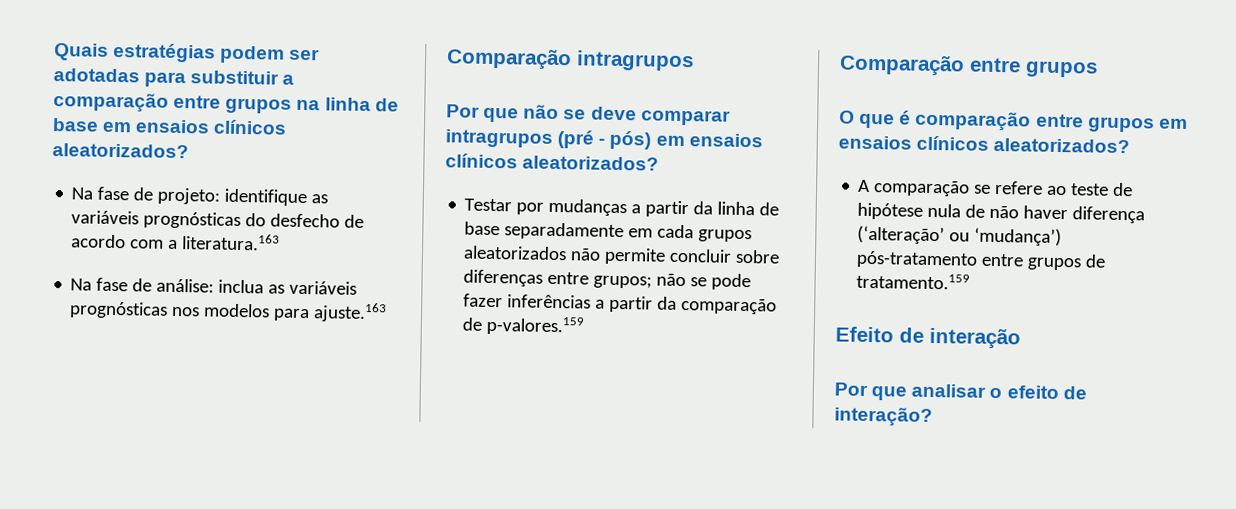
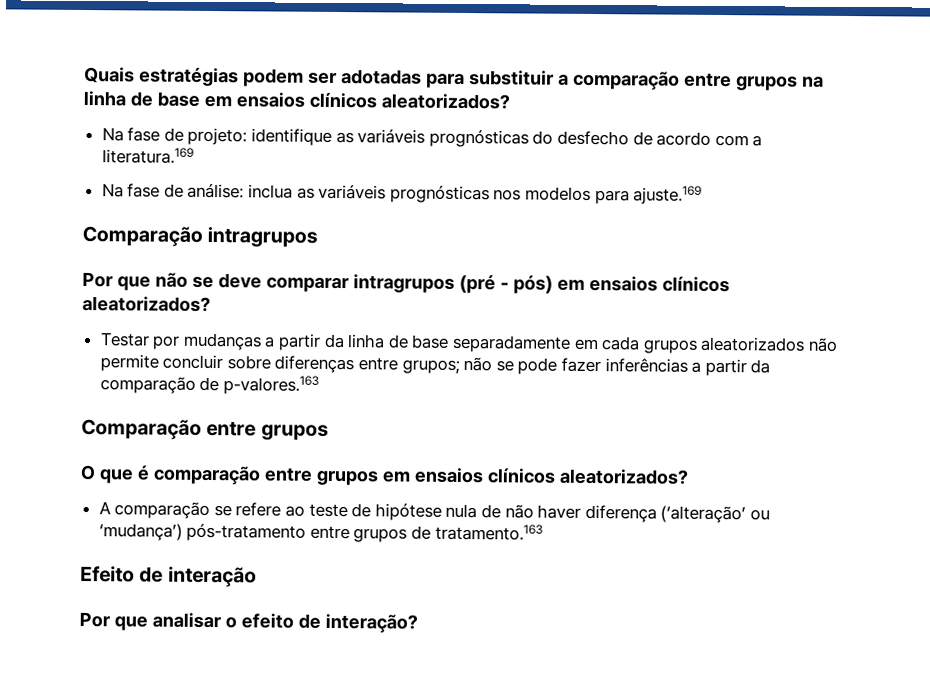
- Na fase de projeto: identifique as variáveis prognósticas do desfecho de acordo com a literatura.163
+ Na fase de projeto: identifique as variáveis prognósticas do desfecho de acordo com a literatura.169
- Na fase de análise: inclua as variáveis prognósticas nos modelos para ajuste.163
+ Na fase de análise: inclua as variáveis prognósticas nos modelos para ajuste.169
- Testar por mudanças a partir da linha de base separadamente em cada grupos aleatorizados não permite concluir sobre diferenças entre grupos; não se pode fazer inferências a partir da comparação de p-valores.159
+ Testar por mudanças a partir da linha de base separadamente em cada grupos aleatorizados não permite concluir sobre diferenças entre grupos; não se pode fazer inferências a partir da comparação de p-valores.163
- A comparação se refere ao teste de hipótese nula de não haver diferença (‘alteração’ ou ‘mudança’) pós-tratamento entre grupos de tratamento.159
+ A comparação se refere ao teste de hipótese nula de não haver diferença (‘alteração’ ou ‘mudança’) pós-tratamento entre grupos de tratamento.163

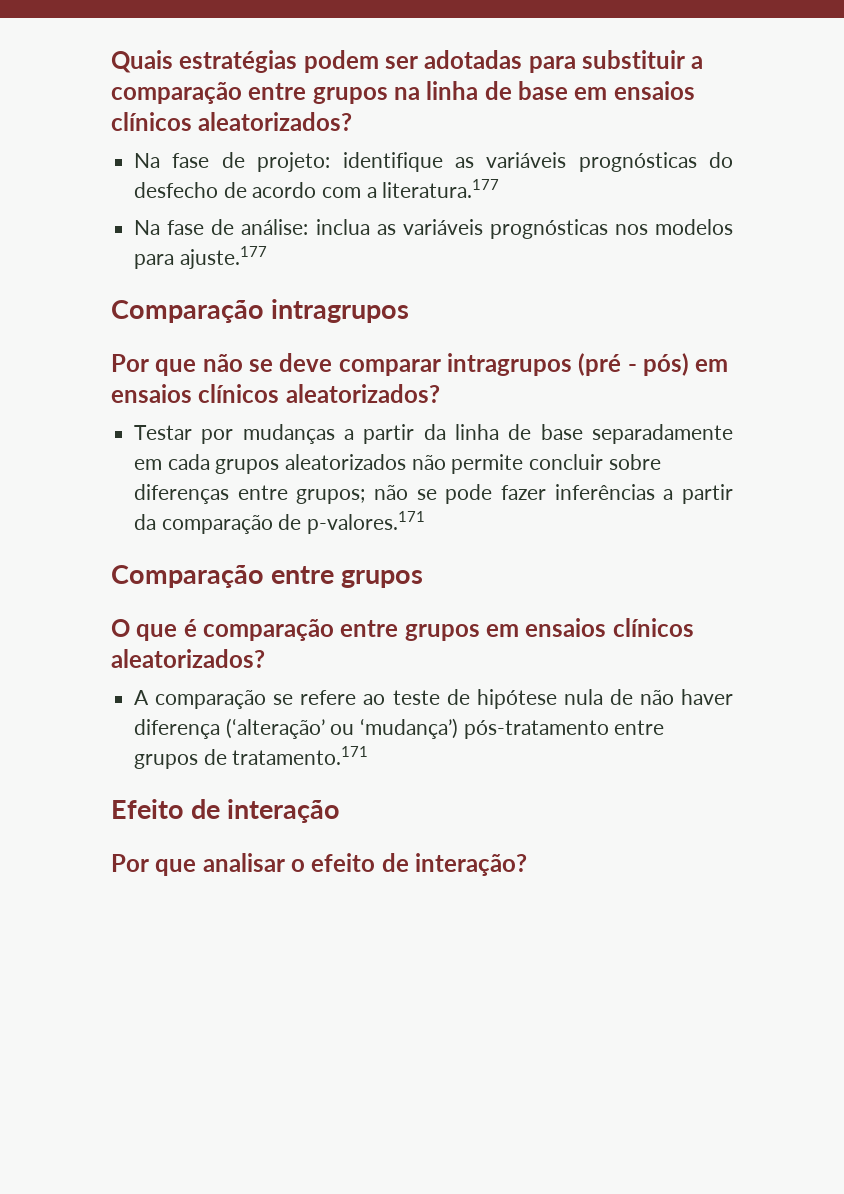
- Na fase de projeto: identifique as variáveis prognósticas do desfecho de acordo com a literatura.169
+ Na fase de projeto: identifique as variáveis prognósticas do desfecho de acordo com a literatura.177
- Na fase de análise: inclua as variáveis prognósticas nos modelos para ajuste.169
+ Na fase de análise: inclua as variáveis prognósticas nos modelos para ajuste.177
- Testar por mudanças a partir da linha de base separadamente em cada grupos aleatorizados não permite concluir sobre diferenças entre grupos; não se pode fazer inferências a partir da comparação de p-valores.163
+ Testar por mudanças a partir da linha de base separadamente em cada grupos aleatorizados não permite concluir sobre diferenças entre grupos; não se pode fazer inferências a partir da comparação de p-valores.171
- A comparação se refere ao teste de hipótese nula de não haver diferença (‘alteração’ ou ‘mudança’) pós-tratamento entre grupos de tratamento.163
+ A comparação se refere ao teste de hipótese nula de não haver diferença (‘alteração’ ou ‘mudança’) pós-tratamento entre grupos de tratamento.171

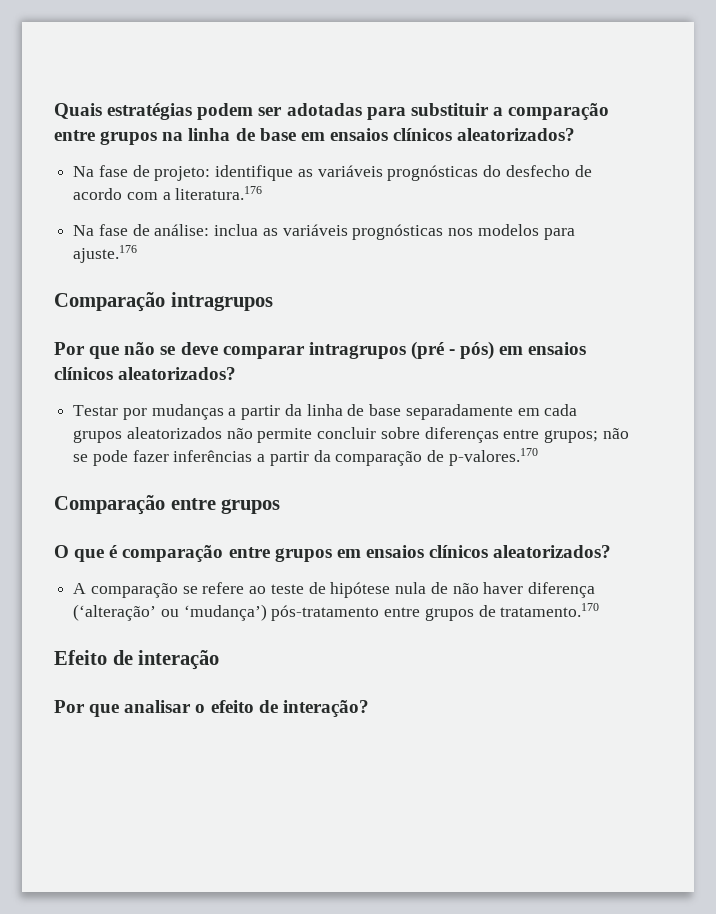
- Na fase de projeto: identifique as variáveis prognósticas do desfecho de acordo com a literatura.177
+ Na fase de projeto: identifique as variáveis prognósticas do desfecho de acordo com a literatura.176
- Na fase de análise: inclua as variáveis prognósticas nos modelos para ajuste.177
+ Na fase de análise: inclua as variáveis prognósticas nos modelos para ajuste.176
- Testar por mudanças a partir da linha de base separadamente em cada grupos aleatorizados não permite concluir sobre diferenças entre grupos; não se pode fazer inferências a partir da comparação de p-valores.171
+ Testar por mudanças a partir da linha de base separadamente em cada grupos aleatorizados não permite concluir sobre diferenças entre grupos; não se pode fazer inferências a partir da comparação de p-valores.170
- A comparação se refere ao teste de hipótese nula de não haver diferença (‘alteração’ ou ‘mudança’) pós-tratamento entre grupos de tratamento.171
+ A comparação se refere ao teste de hipótese nula de não haver diferença (‘alteração’ ou ‘mudança’) pós-tratamento entre grupos de tratamento.170

